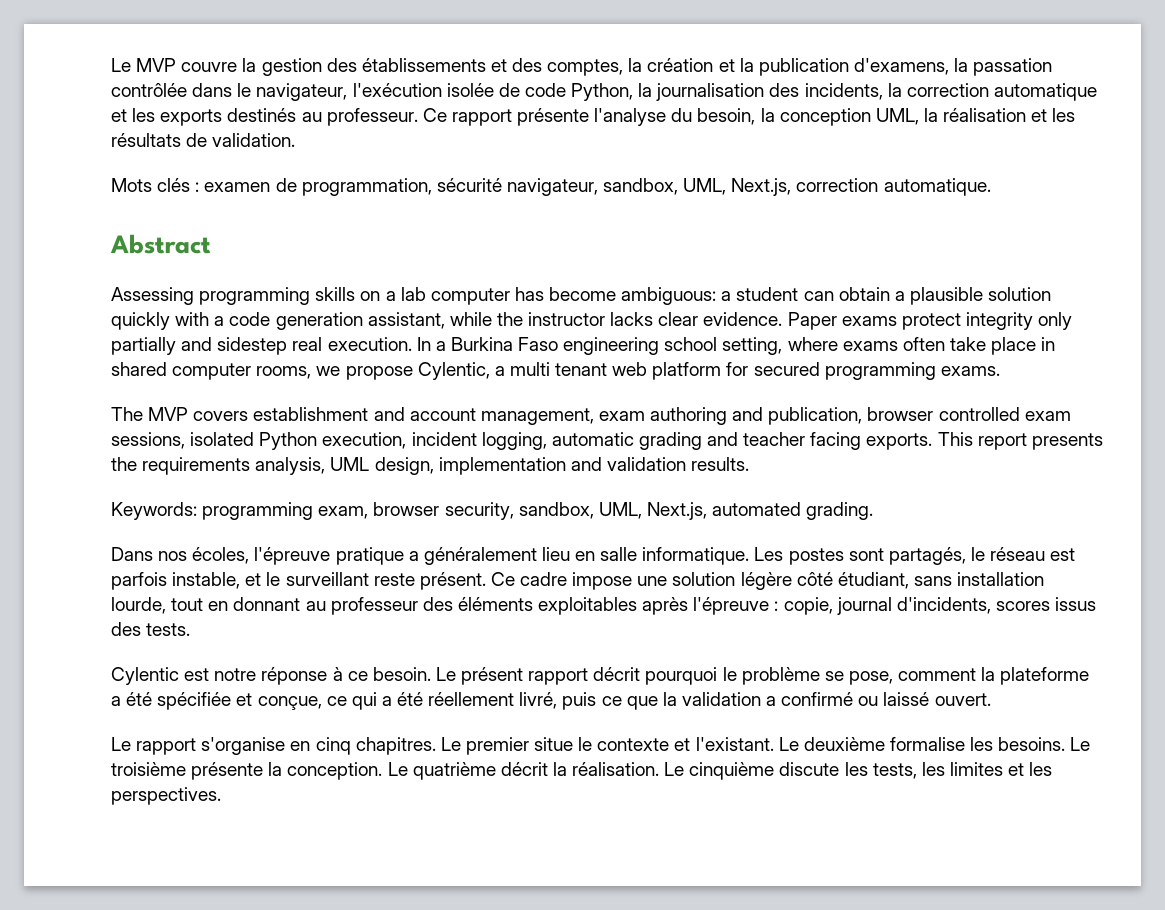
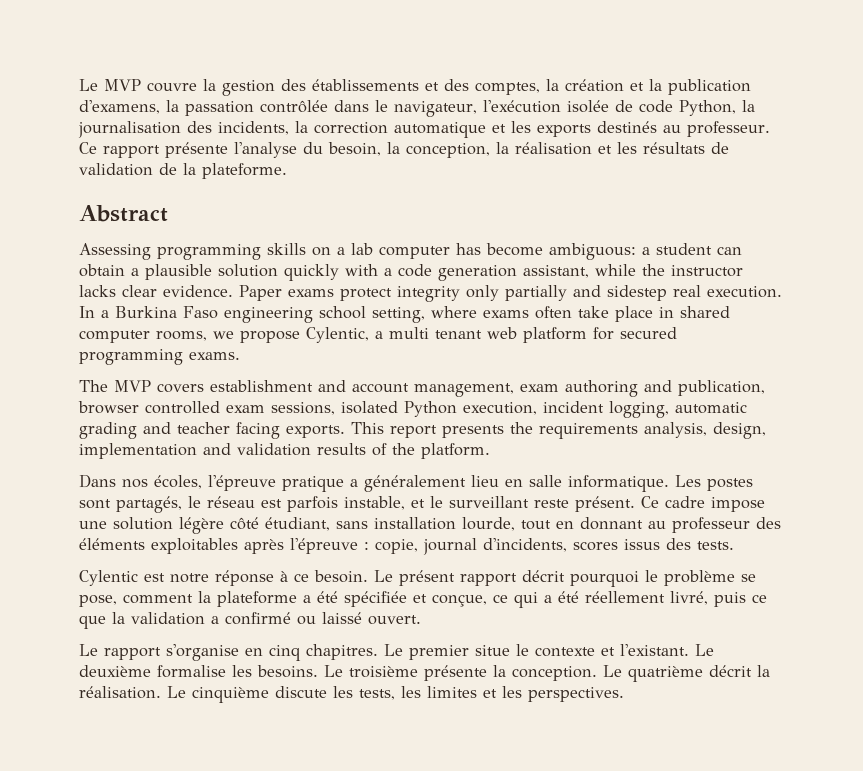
- Ce rapport présente l'analyse du besoin, la conception UML, la réalisation et les résultats de validation.
- Mots clés : examen de programmation, sécurité navigateur, sandbox, UML, Next.js, correction automatique.
+ Ce rapport présente l'analyse du besoin, la conception, la réalisation et les résultats de validation de la plateforme.
- This report presents the requirements analysis, UML design, implementation and validation results.
- Keywords: programming exam, browser security, sandbox, UML, Next.js, automated grading.
+ This report presents the requirements analysis, design, implementation and validation results of the platform.

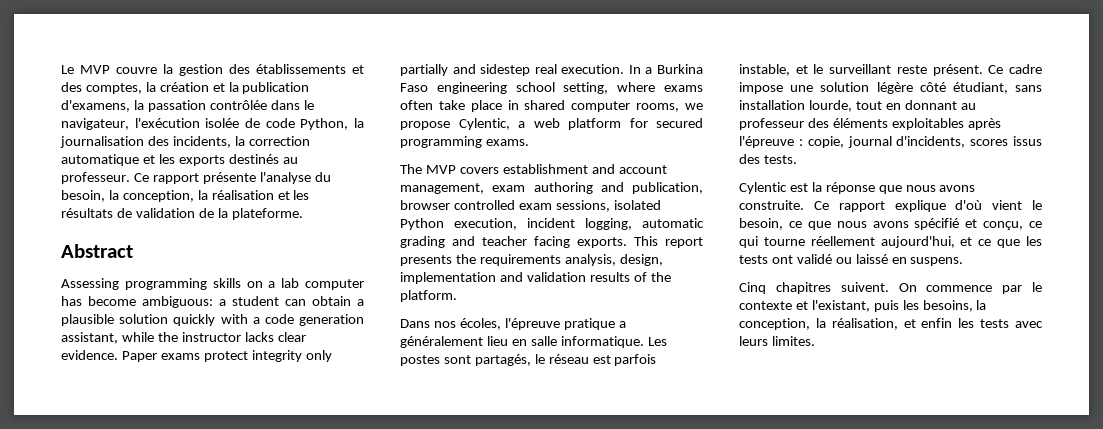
- In a Burkina Faso engineering school setting, where exams often take place in shared computer rooms, we propose Cylentic, a multi tenant web platform for secured programming exams.
+ In a Burkina Faso engineering school setting, where exams often take place in shared computer rooms, we propose Cylentic, a web platform for secured programming exams.
- Cylentic est notre réponse à ce besoin. Le présent rapport décrit pourquoi le problème se pose, comment la plateforme a été spécifiée et conçue, ce qui a été réellement livré, puis ce que la validation a confirmé ou laissé ouvert.
- Le rapport s'organise en cinq chapitres. Le premier situe le contexte et l'existant. Le deuxième formalise les besoins. Le troisième présente la conception. Le quatrième décrit la réalisation. Le cinquième discute les tests, les limites et les perspectives.
+ Cylentic est la réponse que nous avons construite. Ce rapport explique d'où vient le besoin, ce que nous avons spécifié et conçu, ce qui tourne réellement aujourd'hui, et ce que les tests ont validé ou laissé en suspens.
+ Cinq chapitres suivent. On commence par le contexte et l'existant, puis les besoins, la conception, la réalisation, et enfin les tests avec leurs limites.

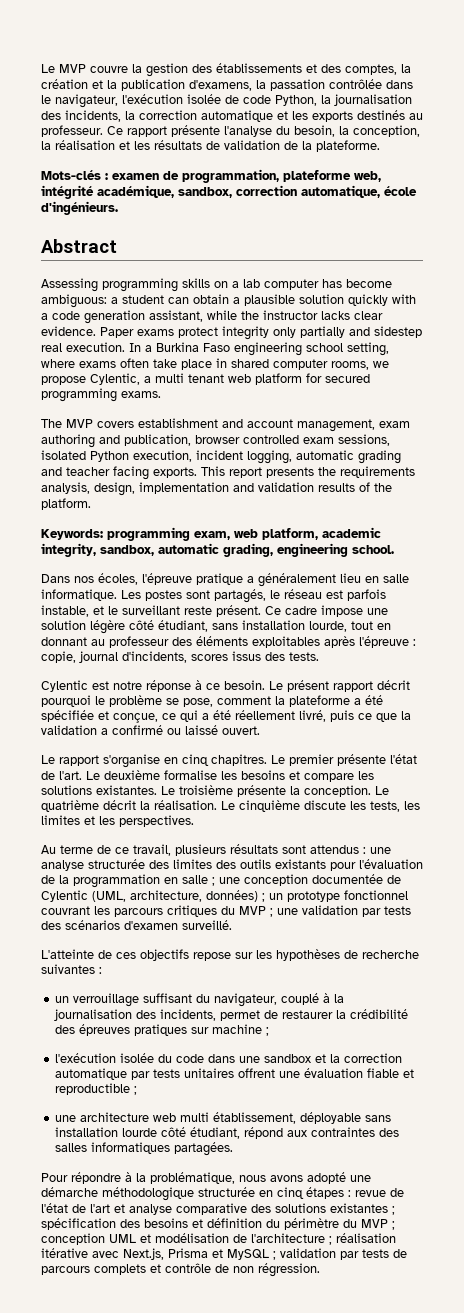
+ Mots-clés : examen de programmation, plateforme web, intégrité académique, sandbox, correction automatique, école d'ingénieurs.
- In a Burkina Faso engineering school setting, where exams often take place in shared computer rooms, we propose Cylentic, a web platform for secured programming exams.
+ In a Burkina Faso engineering school setting, where exams often take place in shared computer rooms, we propose Cylentic, a multi tenant web platform for secured programming exams.
+ Keywords: programming exam, web platform, academic integrity, sandbox, automatic grading, engineering school.
- Cylentic est la réponse que nous avons construite. Ce rapport explique d'où vient le besoin, ce que nous avons spécifié et conçu, ce qui tourne réellement aujourd'hui, et ce que les tests ont validé ou laissé en suspens.
- Cinq chapitres suivent. On commence par le contexte et l'existant, puis les besoins, la conception, la réalisation, et enfin les tests avec leurs limites.
+ Cylentic est notre réponse à ce besoin. Le présent rapport décrit pourquoi le problème se pose, comment la plateforme a été spécifiée et conçue, ce qui a été réellement livré, puis ce que la validation a confirmé ou laissé ouvert.
+ Le rapport s'organise en cinq chapitres. Le premier présente l'état de l'art. Le deuxième formalise les besoins et compare les solutions existantes. Le troisième présente la conception. Le quatrième décrit la réalisation. Le cinquième discute les tests, les limites et les perspectives.
+ Au terme de ce travail, plusieurs résultats sont attendus : une analyse structurée des limites des outils existants pour l'évaluation de la programmation en salle ; une conception documentée de Cylentic (UML, architecture, données) ; un prototype fonctionnel couvrant les parcours critiques du MVP ; une validation par tests des scénarios d'examen surveillé.
+ L'atteinte de ces objectifs repose sur les hypothèses de recherche suivantes :
+ un verrouillage suffisant du navigateur, couplé à la journalisation des incidents, permet de restaurer la crédibilité des épreuves pratiques sur machine ;
+ l'exécution isolée du code dans une sandbox et la correction automatique par tests unitaires offrent une évaluation fiable et reproductible ;
+ une architecture web multi établissement, déployable sans installation lourde côté étudiant, répond aux contraintes des salles informatiques partagées.
+ Pour répondre à la problématique, nous avons adopté une démarche méthodologique structurée en cinq étapes : revue de l'état de l'art et analyse comparative des solutions existantes ; spécification des besoins et définition du périmètre du MVP ; conception UML et modélisation de l'architecture ; réalisation itérative avec Next.js, Prisma et MySQL ; validation par tests de parcours complets et contrôle de non régression.

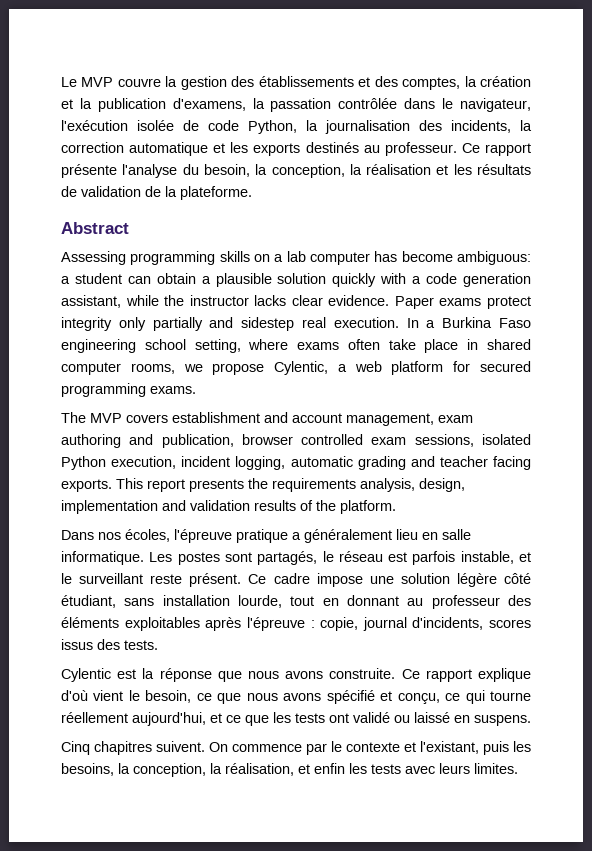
- Mots-clés : examen de programmation, plateforme web, intégrité académique, sandbox, correction automatique, école d'ingénieurs.
- In a Burkina Faso engineering school setting, where exams often take place in shared computer rooms, we propose Cylentic, a multi tenant web platform for secured programming exams.
+ In a Burkina Faso engineering school setting, where exams often take place in shared computer rooms, we propose Cylentic, a web platform for secured programming exams.
- Keywords: programming exam, web platform, academic integrity, sandbox, automatic grading, engineering school.
- Cylentic est notre réponse à ce besoin. Le présent rapport décrit pourquoi le problème se pose, comment la plateforme a été spécifiée et conçue, ce qui a été réellement livré, puis ce que la validation a confirmé ou laissé ouvert.
- Le rapport s'organise en cinq chapitres. Le premier présente l'état de l'art. Le deuxième formalise les besoins et compare les solutions existantes. Le troisième présente la conception. Le quatrième décrit la réalisation. Le cinquième discute les tests, les limites et les perspectives.
- Au terme de ce travail, plusieurs résultats sont attendus : une analyse structurée des limites des outils existants pour l'évaluation de la programmation en salle ; une conception documentée de Cylentic (UML, architecture, données) ; un prototype fonctionnel couvrant les parcours critiques du MVP ; une validation par tests des scénarios d'examen surveillé.
- L'atteinte de ces objectifs repose sur les hypothèses de recherche suivantes :
- un verrouillage suffisant du navigateur, couplé à la journalisation des incidents, permet de restaurer la crédibilité des épreuves pratiques sur machine ;
- l'exécution isolée du code dans une sandbox et la correction automatique par tests unitaires offrent une évaluation fiable et reproductible ;
- une architecture web multi établissement, déployable sans installation lourde côté étudiant, répond aux contraintes des salles informatiques partagées.
- Pour répondre à la problématique, nous avons adopté une démarche méthodologique structurée en cinq étapes : revue de l'état de l'art et analyse comparative des solutions existantes ; spécification des besoins et définition du périmètre du MVP ; conception UML et modélisation de l'architecture ; réalisation itérative avec Next.js, Prisma et MySQL ; validation par tests de parcours complets et contrôle de non régression.
+ Cylentic est la réponse que nous avons construite. Ce rapport explique d'où vient le besoin, ce que nous avons spécifié et conçu, ce qui tourne réellement aujourd'hui, et ce que les tests ont validé ou laissé en suspens.
+ Cinq chapitres suivent. On commence par le contexte et l'existant, puis les besoins, la conception, la réalisation, et enfin les tests avec leurs limites.

